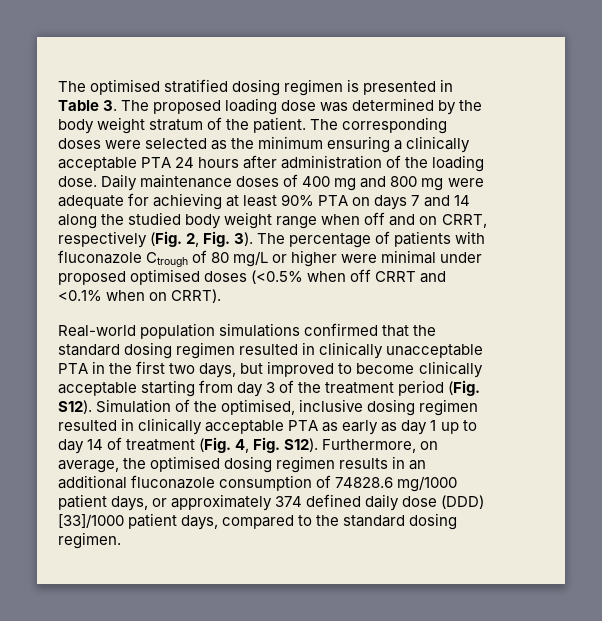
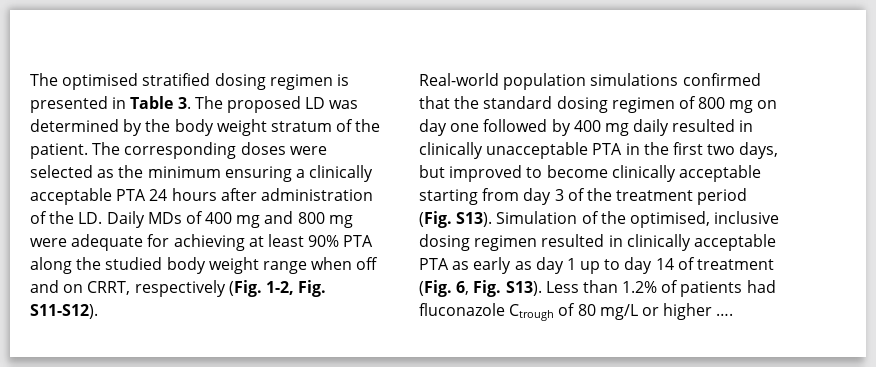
- The optimised stratified dosing regimen is presented in Table 3. The proposed loading dose was determined by the body weight stratum of the patient.
+ The optimised stratified dosing regimen is presented in Table 3. The proposed LD was determined by the body weight stratum of the patient.
- The corresponding doses were selected as the minimum ensuring a clinically acceptable PTA 24 hours after administration of the loading dose. Daily maintenance doses of 400 mg and 800 mg were adequate for achieving at least 90% PTA on days 7 and 14 along the studied body weight range when off and on CRRT, respectively (Fig. 2, Fig. 3). The percentage of patients with fluconazole Ctrough of 80 mg/L or higher were minimal under proposed optimised doses (<0.5% when off CRRT and <0.1% when on CRRT).
+ The corresponding doses were selected as the minimum ensuring a clinically acceptable PTA 24 hours after administration of the LD. Daily MDs of 400 mg and 800 mg were adequate for achieving at least 90% PTA along the studied body weight range when off and on CRRT, respectively (Fig. 1-2, Fig. S11-S12).
- Real-world population simulations confirmed that the standard dosing regimen resulted in clinically unacceptable PTA in the first two days, but improved to become clinically acceptable starting from day 3 of the treatment period (Fig. S12).
+ Real-world population simulations confirmed that the standard dosing regimen of 800 mg on day one followed by 400 mg daily resulted in clinically unacceptable PTA in the first two days, but improved to become clinically acceptable starting from day 3 of the treatment period (Fig. S13).
- Simulation of the optimised, inclusive dosing regimen resulted in clinically acceptable PTA as early as day 1 up to day 14 of treatment (Fig. 4, Fig. S12). Furthermore, on average, the optimised dosing regimen results in an additional fluconazole consumption of 74828.6 mg/1000 patient days, or approximately 374 defined daily dose (DDD) [33]/1000 patient days, compared to the standard dosing regimen.
+ Simulation of the optimised, inclusive dosing regimen resulted in clinically acceptable PTA as early as day 1 up to day 14 of treatment (Fig. 6, Fig. S13). Less than 1.2% of patients had fluconazole Ctrough of 80 mg/L or higher ….

